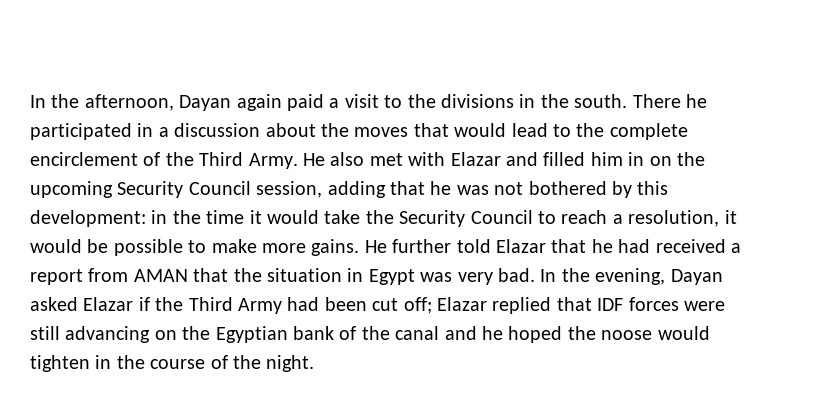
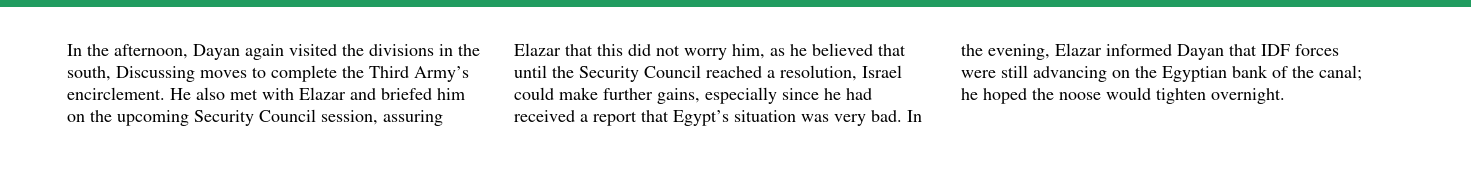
- In the afternoon, Dayan again paid a visit to the divisions in the south. There he participated in a discussion about the moves that would lead to the complete encirclement of the Third Army.
+ In the afternoon, Dayan again visited the divisions in the south, Discussing moves to complete the Third Army’s encirclement.
- He also met with Elazar and filled him in on the upcoming Security Council session, adding that he was not bothered by this development: in the time it would take the Security Council to reach a resolution, it would be possible to make more gains. He further told Elazar that he had received a report from AMAN that the situation in Egypt was very bad.
+ He also met with Elazar and briefed him on the upcoming Security Council session, assuring Elazar that this did not worry him, as he believed that until the Security Council reached a resolution, Israel could make further gains, especially since he had received a report that Egypt’s situation was very bad.
- In the evening, Dayan asked Elazar if the Third Army had been cut off; Elazar replied that IDF forces were still advancing on the Egyptian bank of the canal and he hoped the noose would tighten in the course of the night.
+ In the evening, Elazar informed Dayan that IDF forces were still advancing on the Egyptian bank of the canal; he hoped the noose would tighten overnight.

